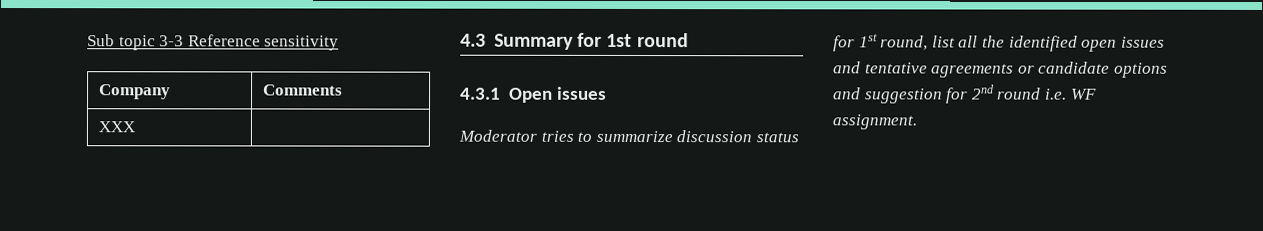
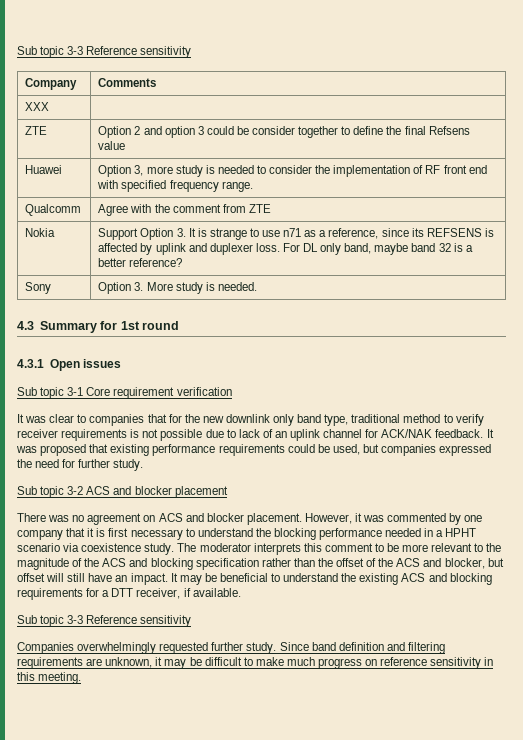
+ ZTE | Option 2 and option 3 could be consider together to define the final Refsens value
+ Huawei | Option 3, more study is needed to consider the implementation of RF front end with specified frequency range.
+ Qualcomm | Agree with the comment from ZTE
+ Nokia | Support Option 3. It is strange to use n71 as a reference, since its REFSENS is affected by uplink and duplexer loss. For DL only band, maybe band 32 is a better reference?
+ Sony | Option 3. More study is needed.
- Moderator tries to summarize discussion status for 1st round, list all the identified open issues and tentative agreements or candidate options and suggestion for 2nd round i.e. WF assignment.
+ Sub topic 3-1 Core requirement verification
+ It was clear to companies that for the new downlink only band type, traditional method to verify receiver requirements is not possible due to lack of an uplink channel for ACK/NAK feedback. It was proposed that existing performance requirements could be used, but companies expressed the need for further study.
+ Sub topic 3-2 ACS and blocker placement
+ There was no agreement on ACS and blocker placement. However, it was commented by one company that it is first necessary to understand the blocking performance needed in a HPHT scenario via coexistence study. The moderator interprets this comment to be more relevant to the magnitude of the ACS and blocking specification rather than the offset of the ACS and blocker, but offset will still have an impact. It may be beneficial to understand the existing ACS and blocking requirements for a DTT receiver, if available.
+ Sub topic 3-3 Reference sensitivity
+ Companies overwhelmingly requested further study. Since band definition and filtering requirements are unknown, it may be difficult to make much progress on reference sensitivity in this meeting.

